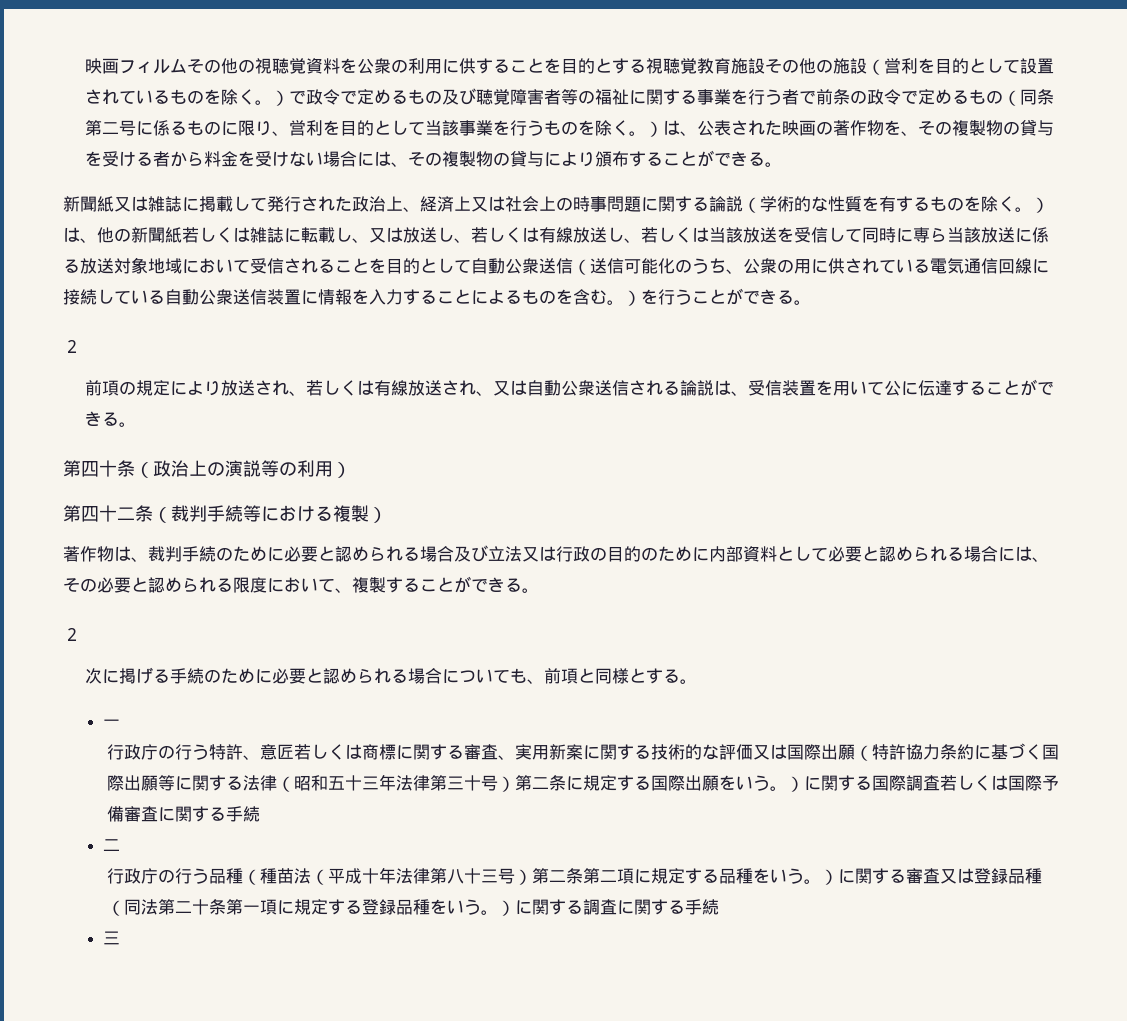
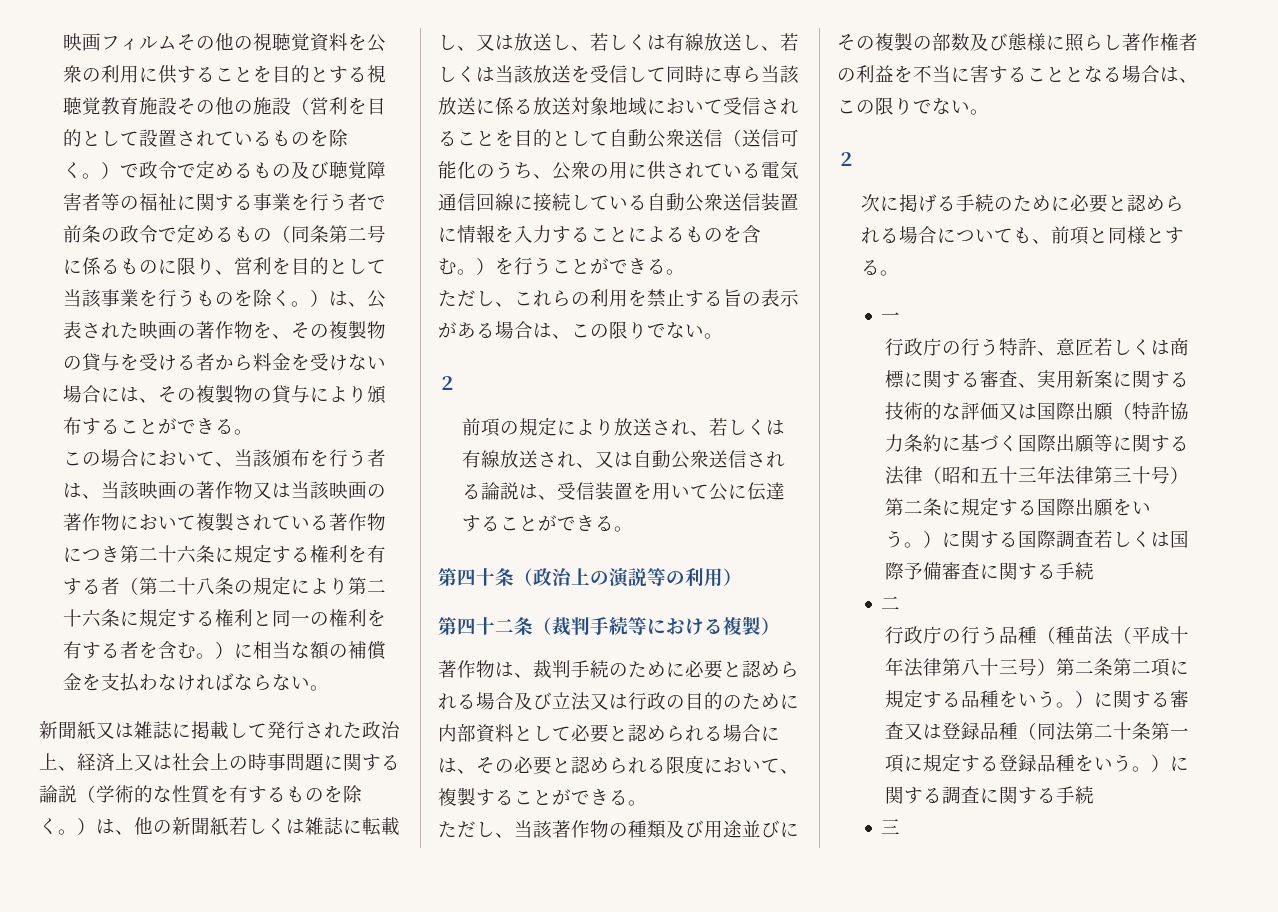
+ この場合において、当該頒布を行う者は、当該映画の著作物又は当該映画の著作物において複製されている著作物につき第二十六条に規定する権利を有する者（第二十八条の規定により第二十六条に規定する権利と同一の権利を有する者を含む。）に相当な額の補償金を支払わなければならない。
+ ただし、これらの利用を禁止する旨の表示がある場合は、この限りでない。
+ ただし、当該著作物の種類及び用途並びにその複製の部数及び態様に照らし著作権者の利益を不当に害することとなる場合は、この限りでない。

